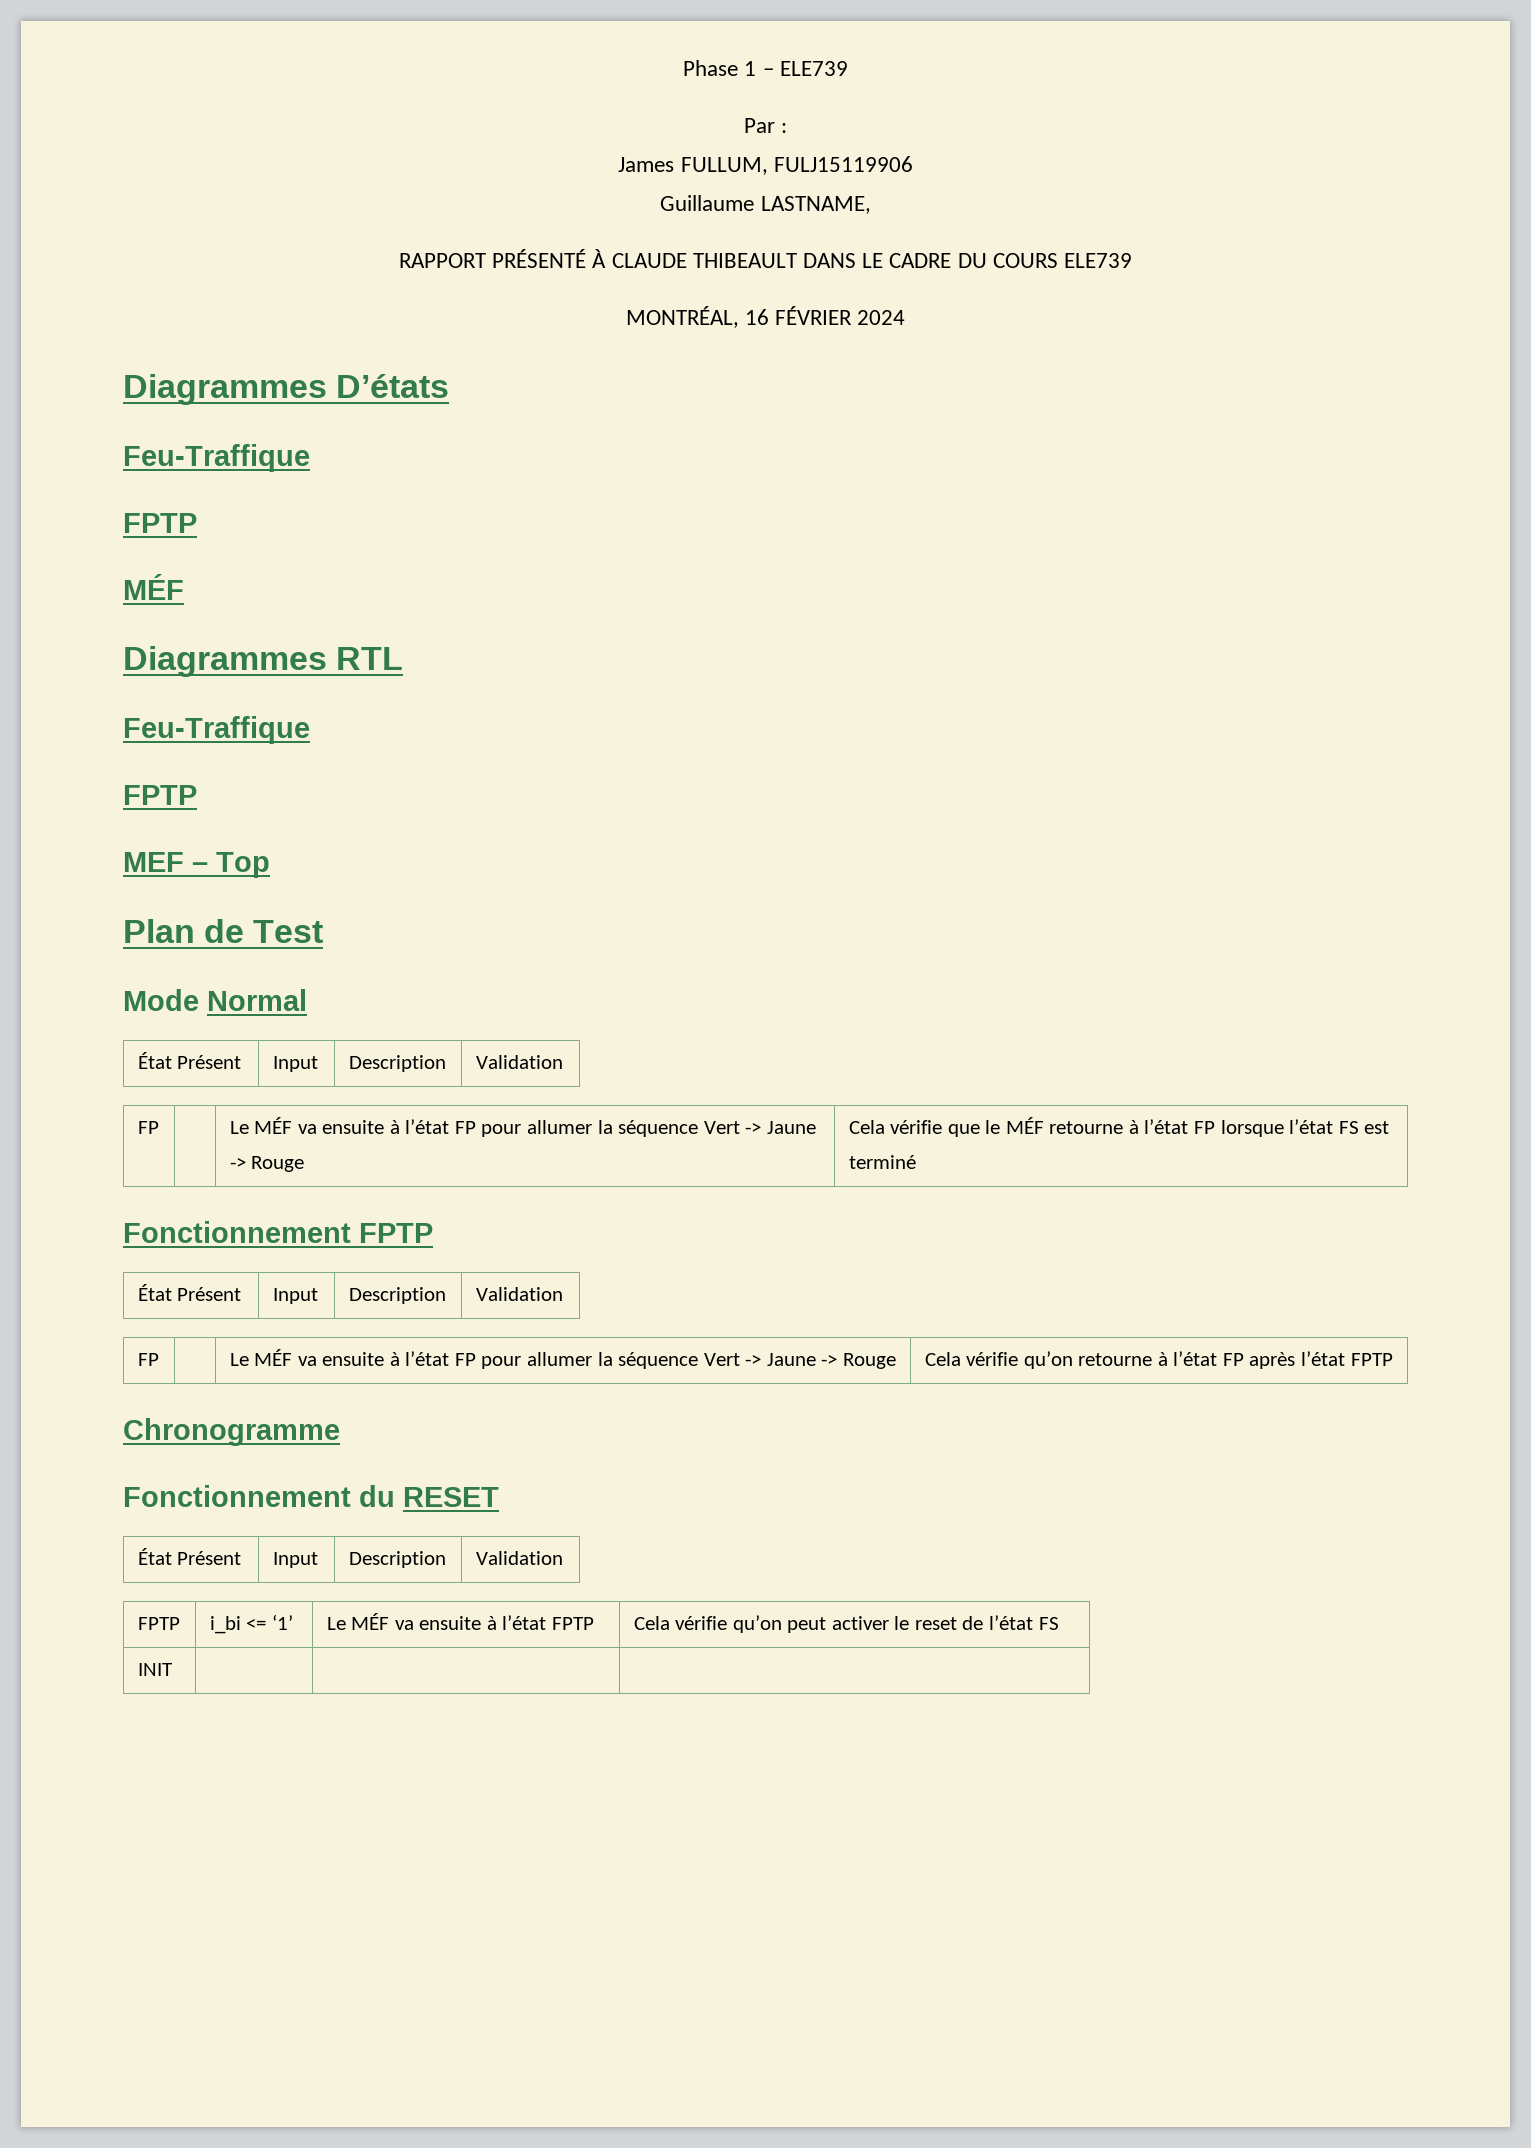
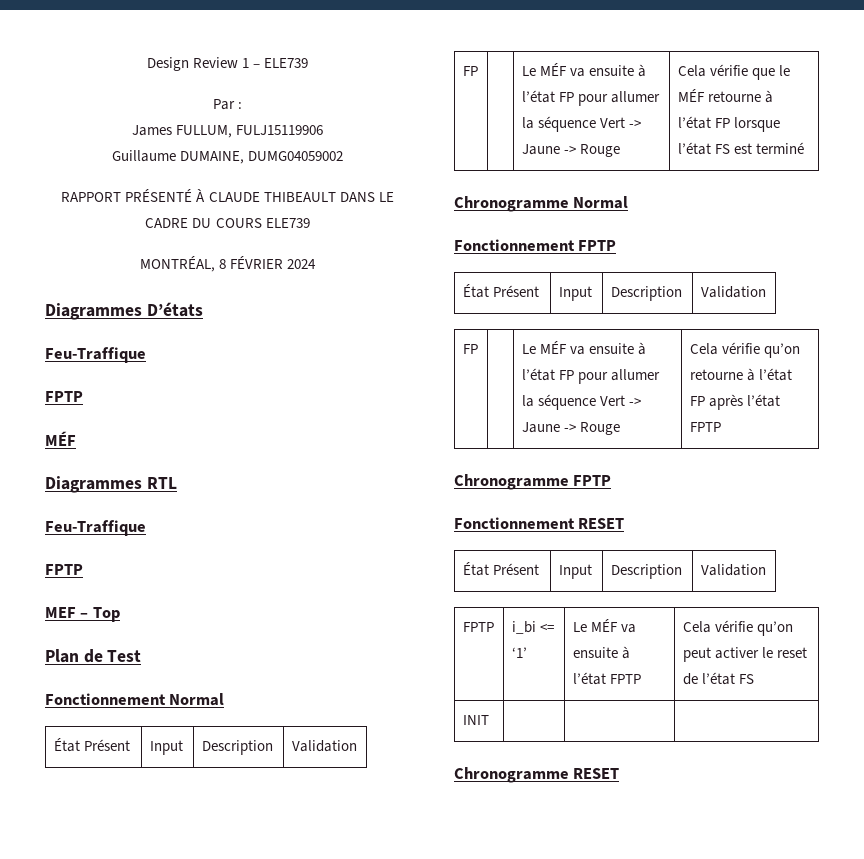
- Phase 1 – ELE739
+ Design Review 1 – ELE739
- Guillaume LASTNAME,
+ Guillaume DUMAINE, DUMG04059002
- MONTRÉAL, 16 FÉVRIER 2024
+ MONTRÉAL, 8 FÉVRIER 2024
- Mode Normal
+ Fonctionnement Normal
+ Chronogramme Normal
- Chronogramme
- Fonctionnement du RESET
+ Chronogramme FPTP
+ Fonctionnement RESET
+ Chronogramme RESET

